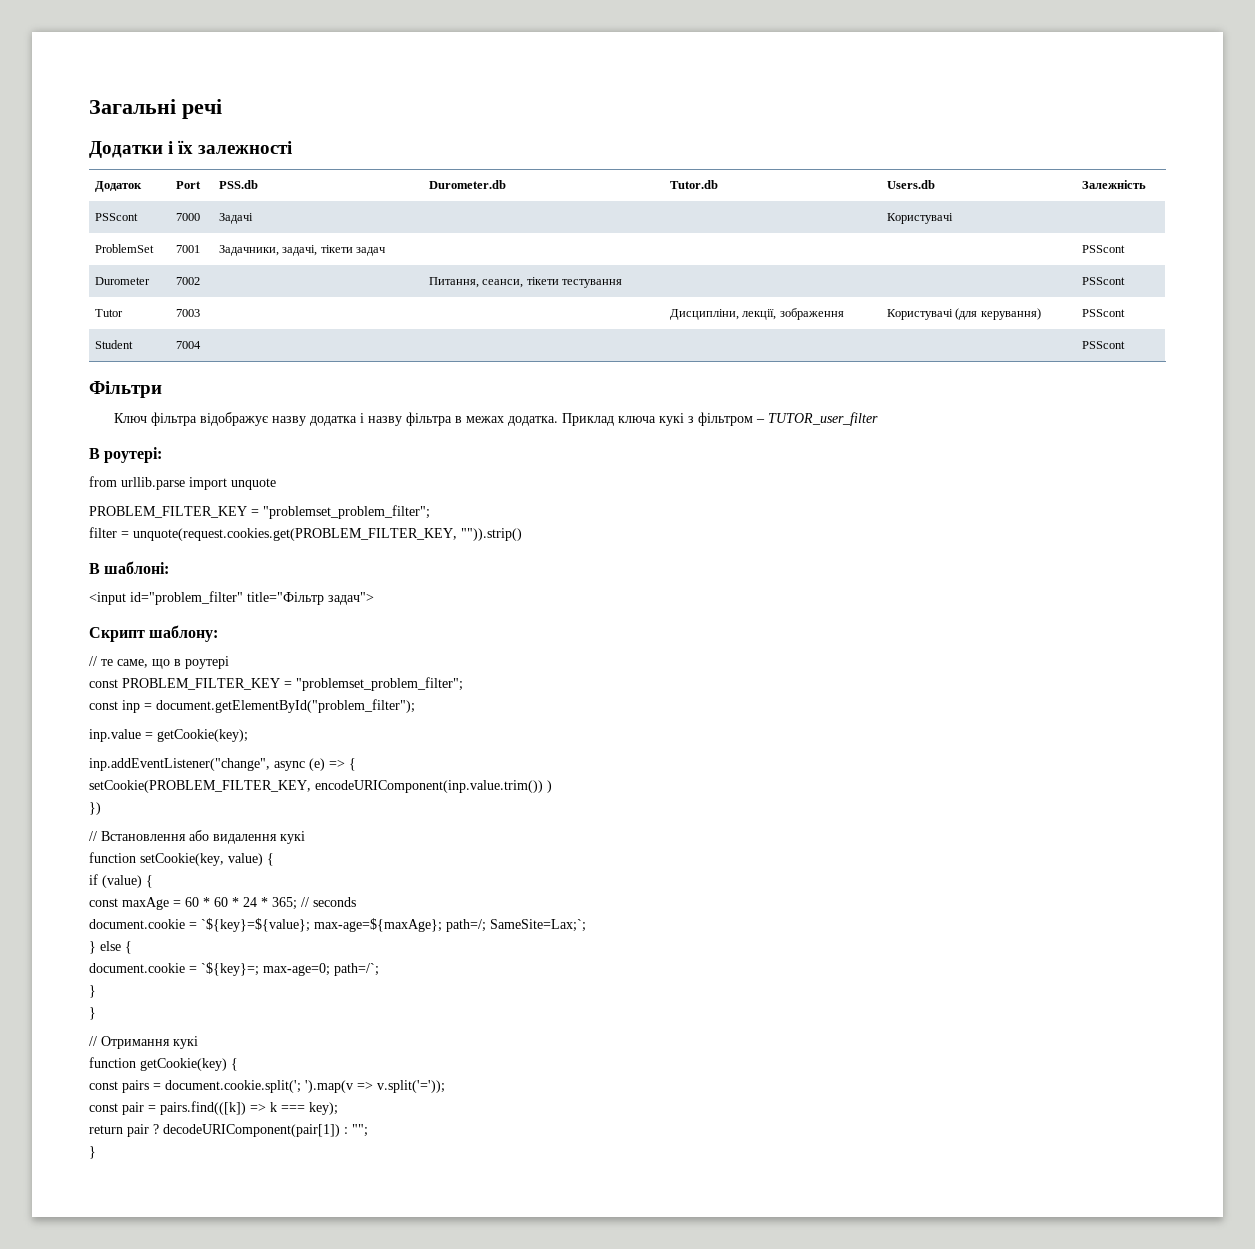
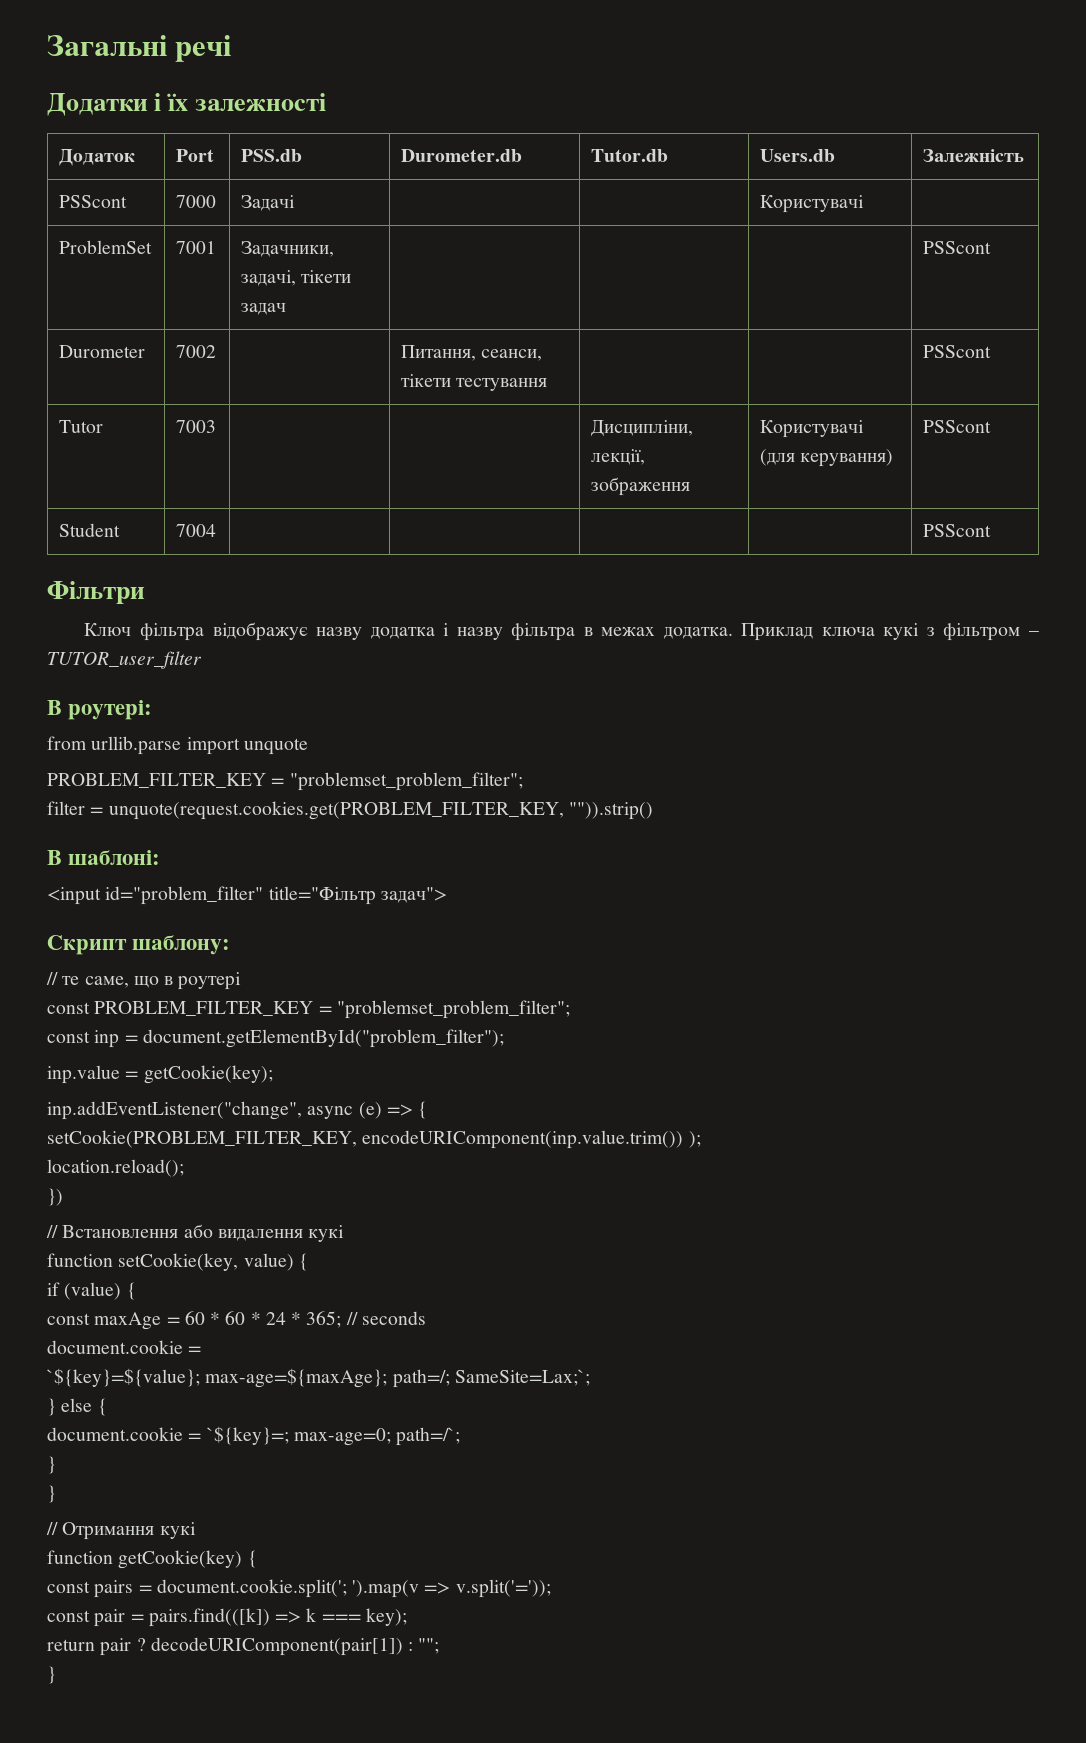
- setCookie(PROBLEM_FILTER_KEY, encodeURIComponent(inp.value.trim()) )
+ setCookie(PROBLEM_FILTER_KEY, encodeURIComponent(inp.value.trim()) );
+ location.reload();
  const maxAge = 60 * 60 * 24 * 365; // seconds
- document.cookie = `${key}=${value}; max-age=${maxAge}; path=/; SameSite=Lax;`;
+ document.cookie =
+ `${key}=${value}; max-age=${maxAge}; path=/; SameSite=Lax;`;

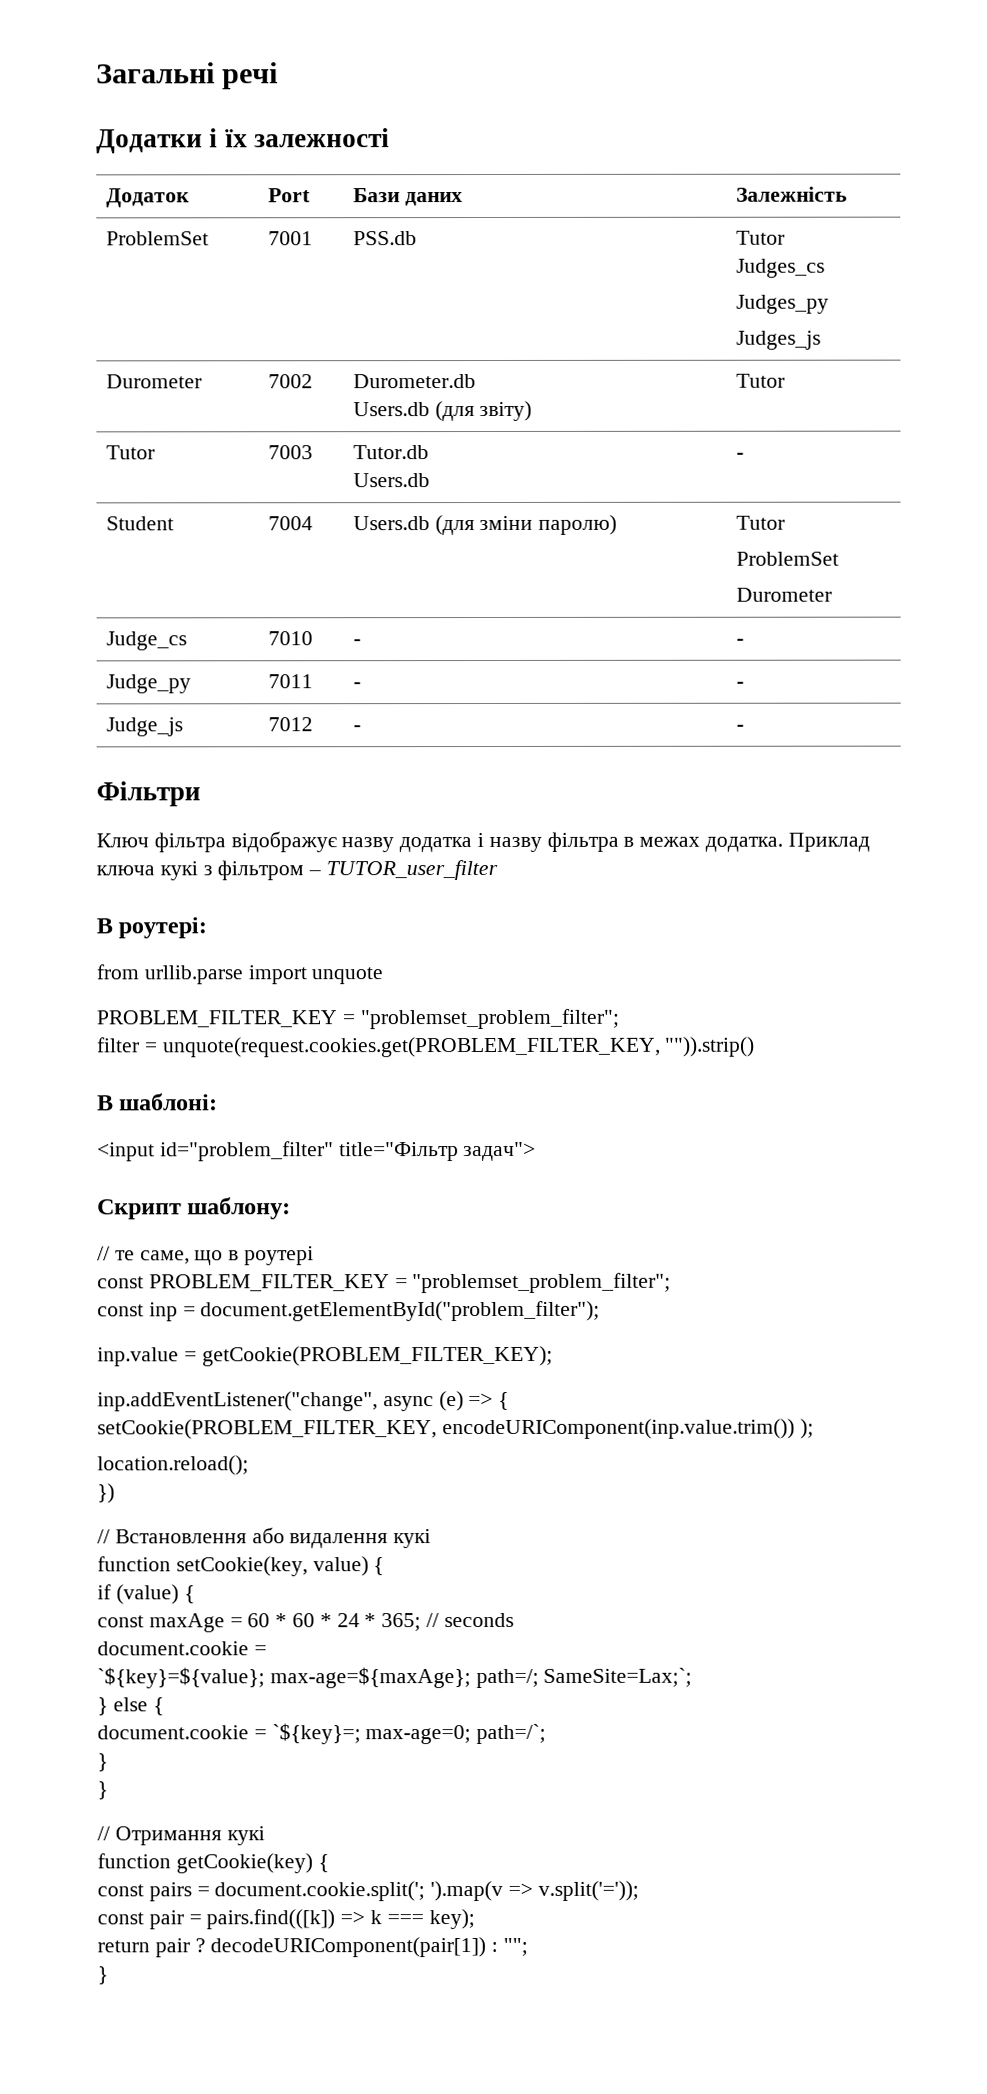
- Додаток | Port | PSS.db | Durometer.db | Tutor.db | Users.db | Залежність
- PSScont | 7000 | Задачі | | | Користувачі |
- ProblemSet | 7001 | Задачники, задачі, тікети задач | | | | PSScont
- Durometer | 7002 | | Питання, сеанси, тікети тестування | | | PSScont
- Tutor | 7003 | | | Дисципліни, лекції, зображення | Користувачі (для керування) | PSScont
- Student | 7004 | | | | | PSScont
+ Додаток | Port | Бази даних | Залежність
+ ProblemSet | 7001 | PSS.db | Tutor
+ Judges_cs
+ Judges_py
+ Judges_js
+ Durometer | 7002 | Durometer.db
+ Users.db (для звіту) | Tutor
+ Tutor | 7003 | Tutor.db
+ Users.db | -
+ Student | 7004 | Users.db (для зміни паролю) | Tutor
+ ProblemSet
+ Durometer
+ Judge_cs | 7010 | - | -
+ Judge_py | 7011 | - | -
+ Judge_js | 7012 | - | -
- inp.value = getCookie(key);
+ inp.value = getCookie(PROBLEM_FILTER_KEY);

